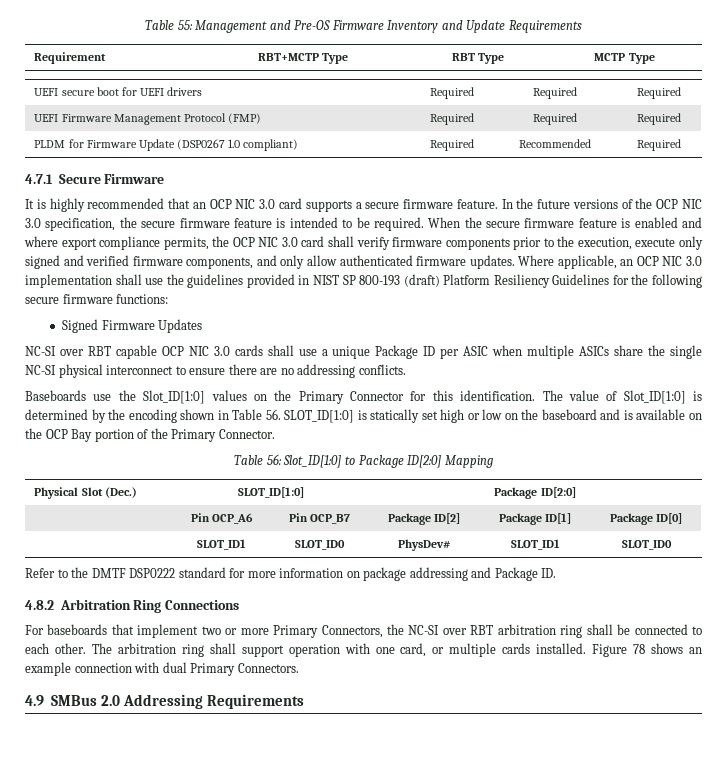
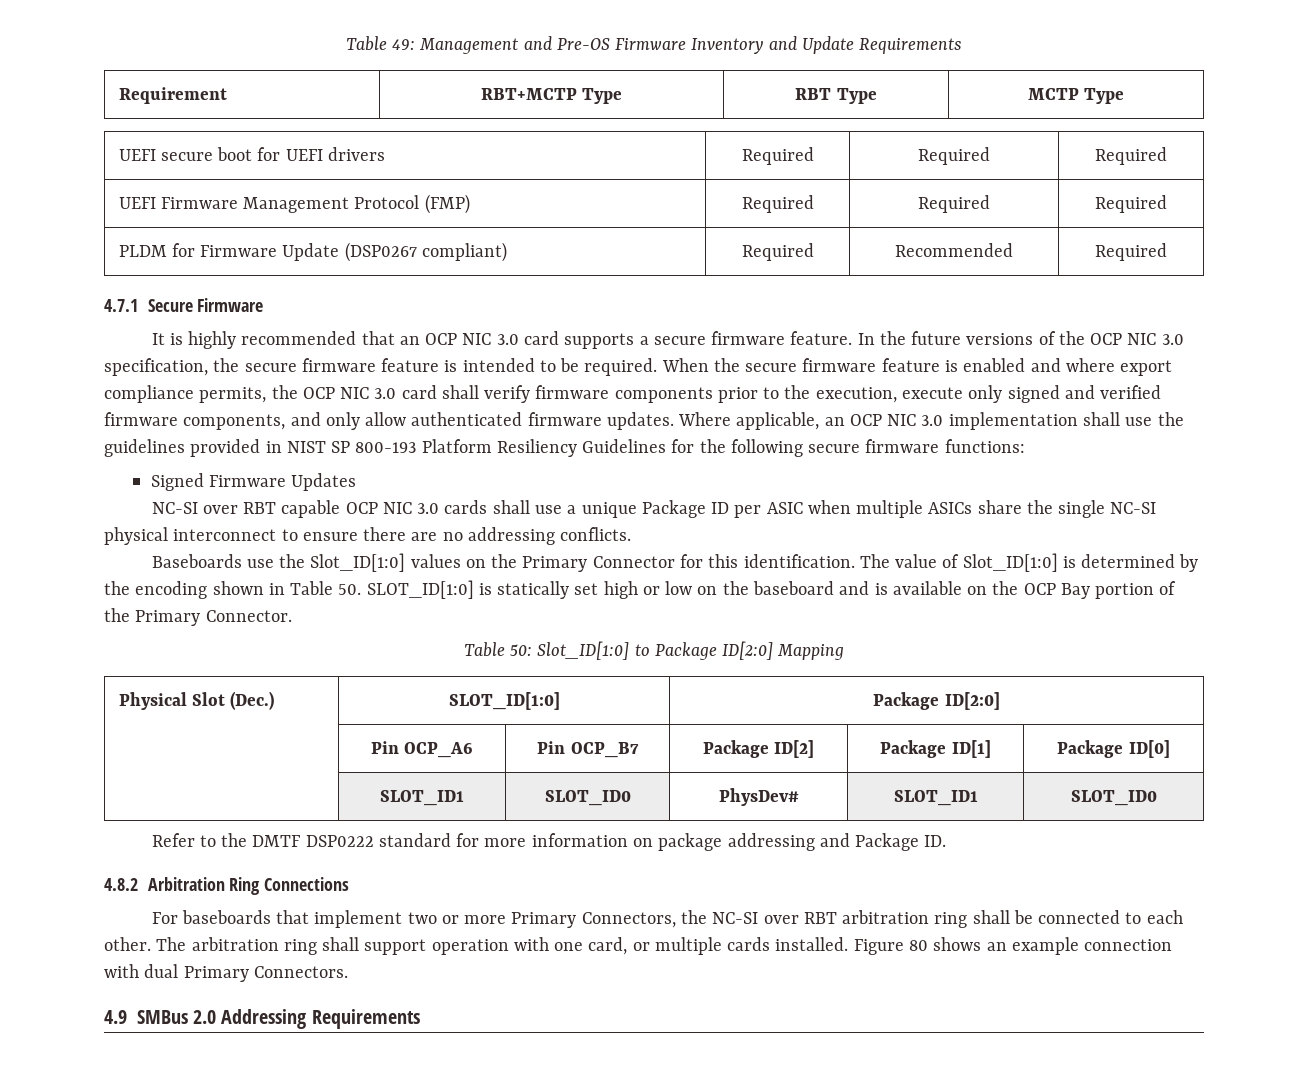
- Table 55: Management and Pre-OS Firmware Inventory and Update Requirements
+ Table 49: Management and Pre-OS Firmware Inventory and Update Requirements
- PLDM for Firmware Update (DSP0267 1.0 compliant) | Required | Recommended | Required
+ PLDM for Firmware Update (DSP0267 compliant) | Required | Recommended | Required
- Where applicable, an OCP NIC 3.0 implementation shall use the guidelines provided in NIST SP 800-193 (draft) Platform Resiliency Guidelines for the following secure firmware functions:
+ Where applicable, an OCP NIC 3.0 implementation shall use the guidelines provided in NIST SP 800-193 Platform Resiliency Guidelines for the following secure firmware functions:
- The value of Slot_ID[1:0] is determined by the encoding shown in Table 56. SLOT_ID[1:0] is statically set high or low on the baseboard and is available on the OCP Bay portion of the Primary Connector.
+ The value of Slot_ID[1:0] is determined by the encoding shown in Table 50. SLOT_ID[1:0] is statically set high or low on the baseboard and is available on the OCP Bay portion of the Primary Connector.
- Table 56: Slot_ID[1:0] to Package ID[2:0] Mapping
+ Table 50: Slot_ID[1:0] to Package ID[2:0] Mapping
- Figure 78 shows an example connection with dual Primary Connectors.
+ Figure 80 shows an example connection with dual Primary Connectors.

